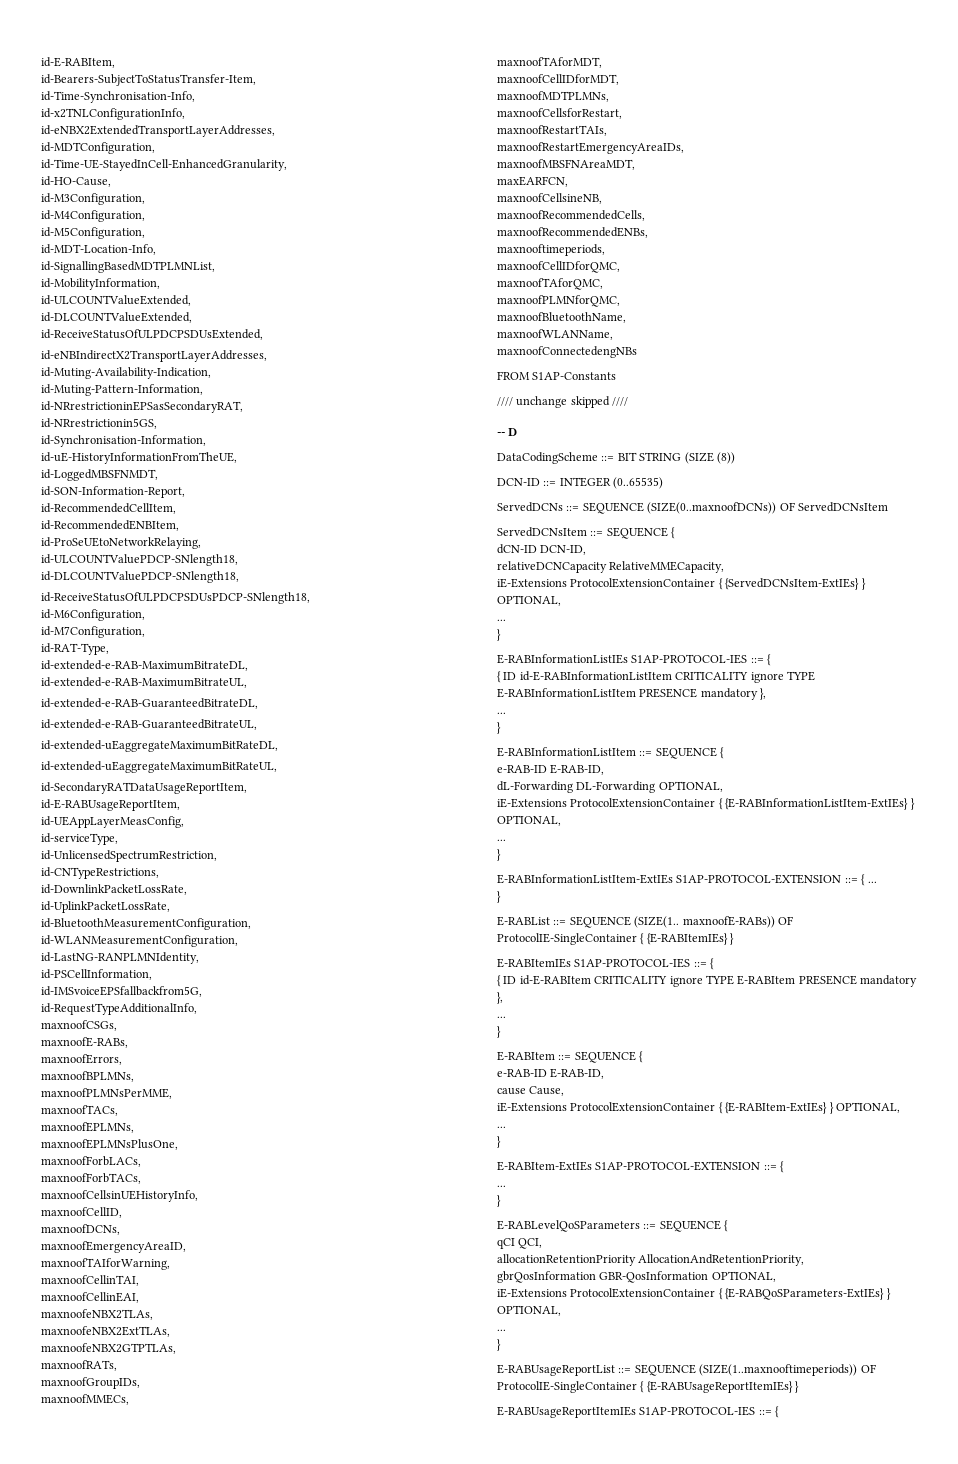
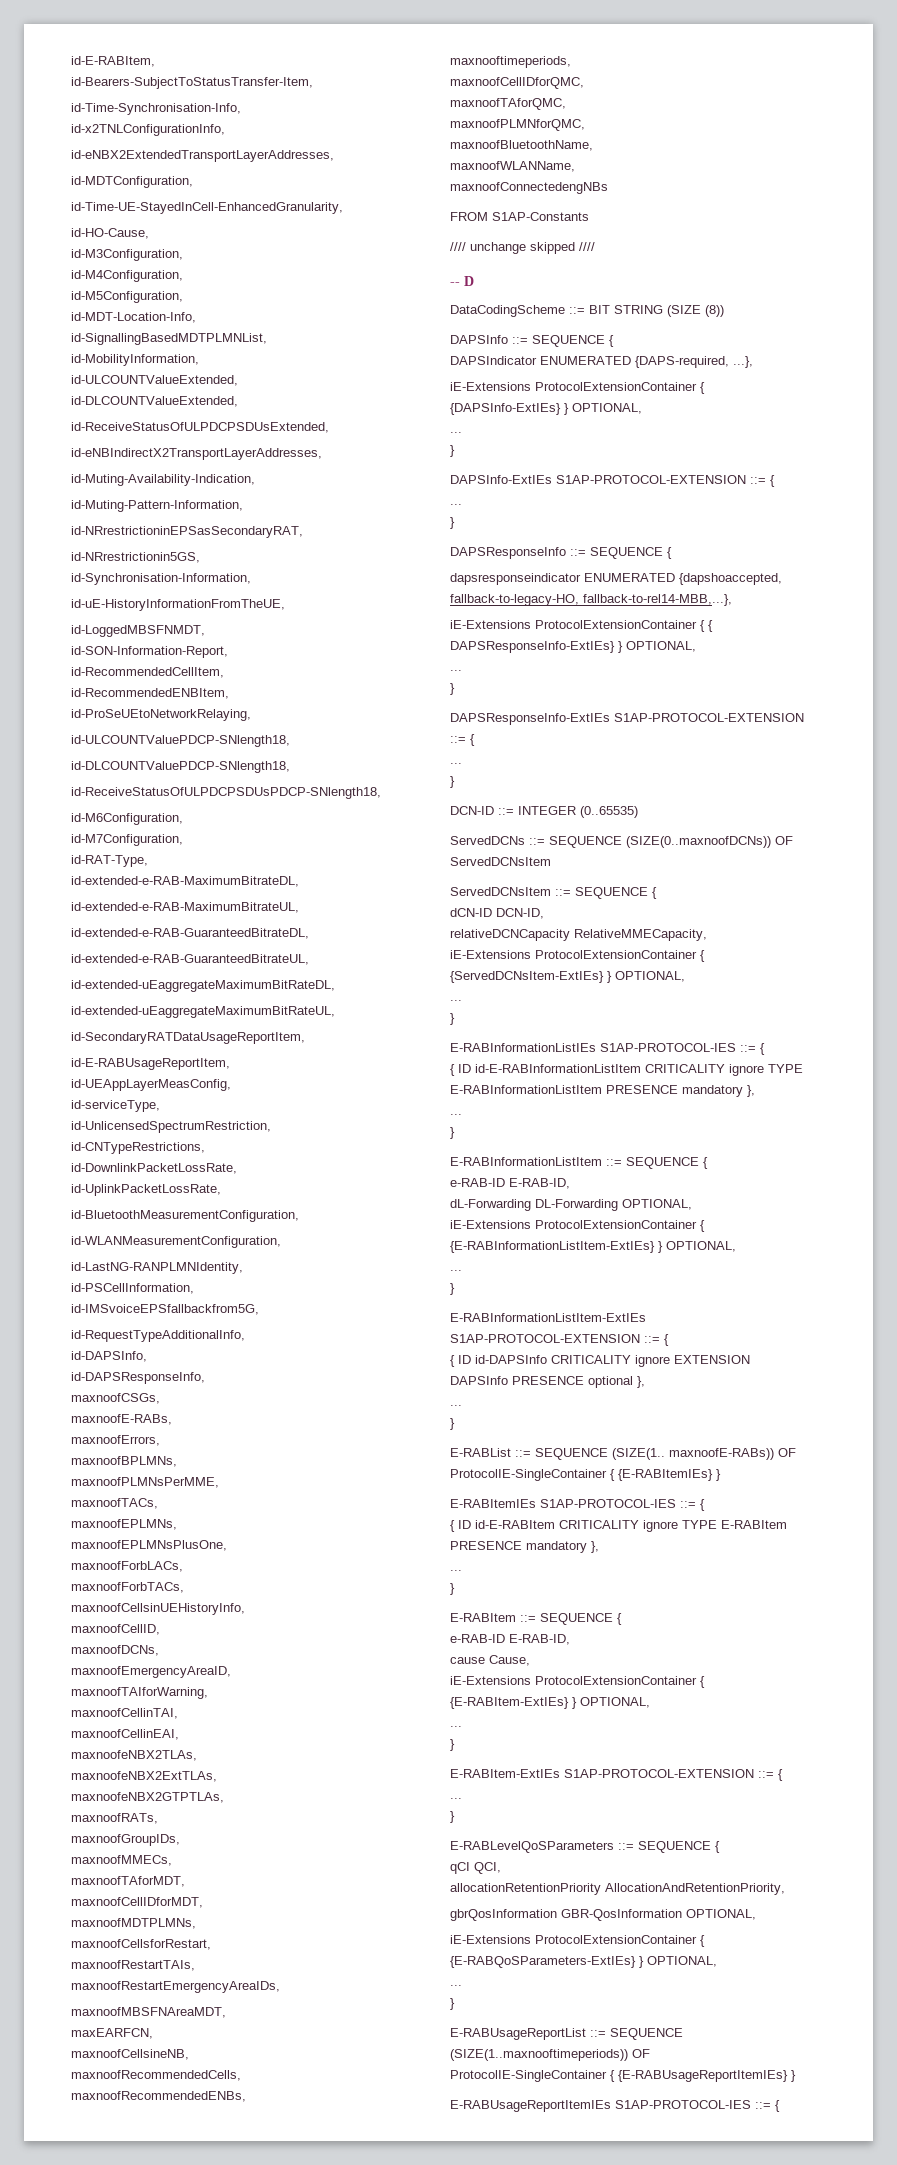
+ id-DAPSInfo,
+ id-DAPSResponseInfo,
+ DAPSInfo ::= SEQUENCE {
+ DAPSIndicator ENUMERATED {DAPS-required, ...},
+ iE-Extensions ProtocolExtensionContainer { {DAPSInfo-ExtIEs} } OPTIONAL,
+ ...
+ }
+ DAPSInfo-ExtIEs S1AP-PROTOCOL-EXTENSION ::= {
+ ...
+ }
+ DAPSResponseInfo ::= SEQUENCE {
+ dapsresponseindicator ENUMERATED {dapshoaccepted, fallback-to-legacy-HO, fallback-to-rel14-MBB,...},
+ iE-Extensions ProtocolExtensionContainer { { DAPSResponseInfo-ExtIEs} } OPTIONAL,
+ ...
+ }
+ DAPSResponseInfo-ExtIEs S1AP-PROTOCOL-EXTENSION ::= {
+ ...
+ }
- E-RABInformationListItem-ExtIEs S1AP-PROTOCOL-EXTENSION ::= { ...
+ E-RABInformationListItem-ExtIEs S1AP-PROTOCOL-EXTENSION ::= {
+ { ID id-DAPSInfo CRITICALITY ignore EXTENSION DAPSInfo PRESENCE optional },
+ ...

